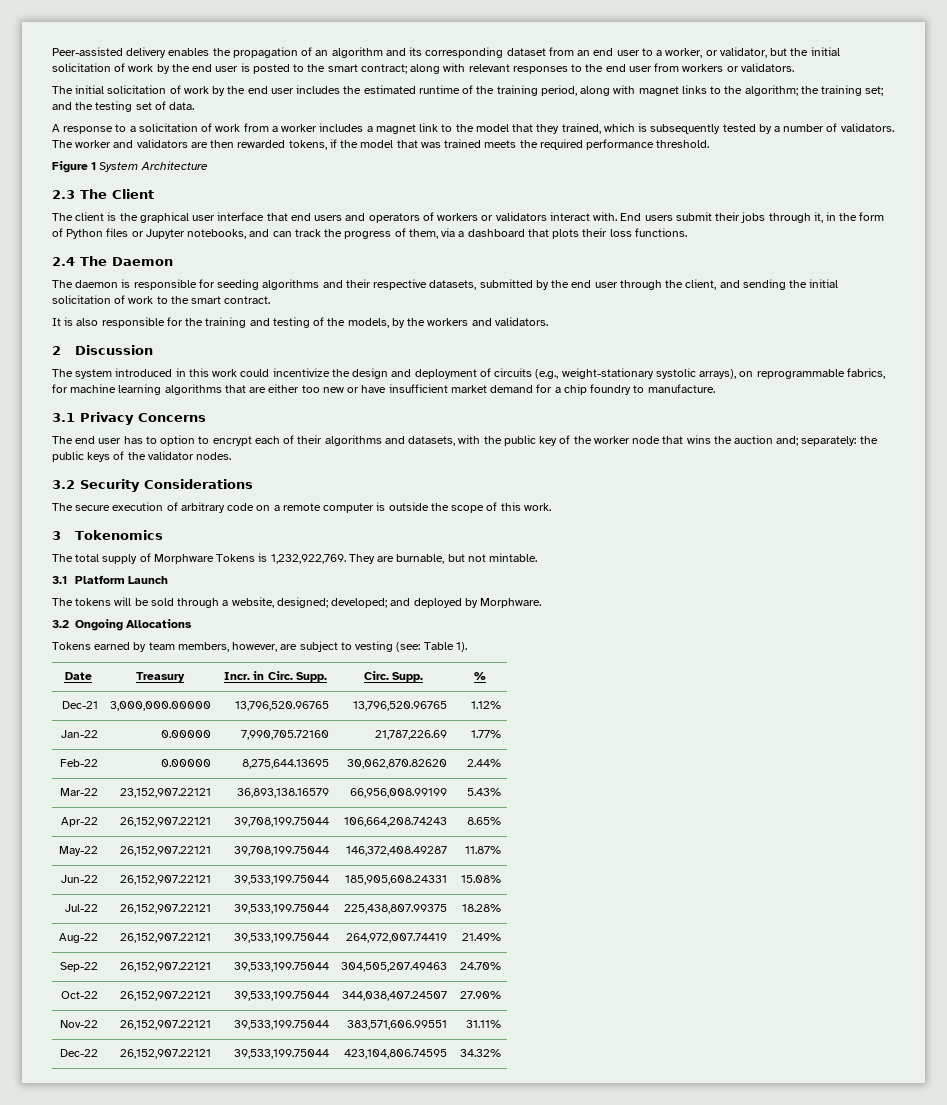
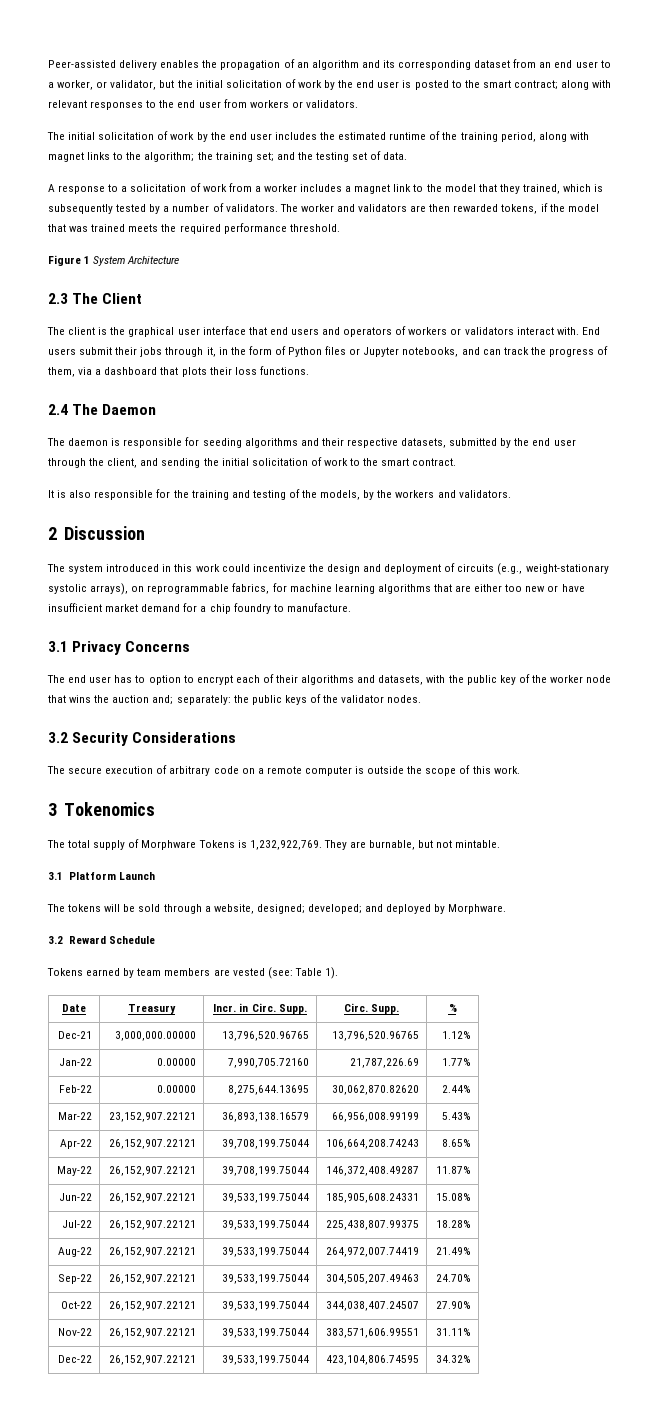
- 3.2 Ongoing Allocations
+ 3.2 Reward Schedule
- Tokens earned by team members, however, are subject to vesting (see: Table 1).
+ Tokens earned by team members are vested (see: Table 1).

